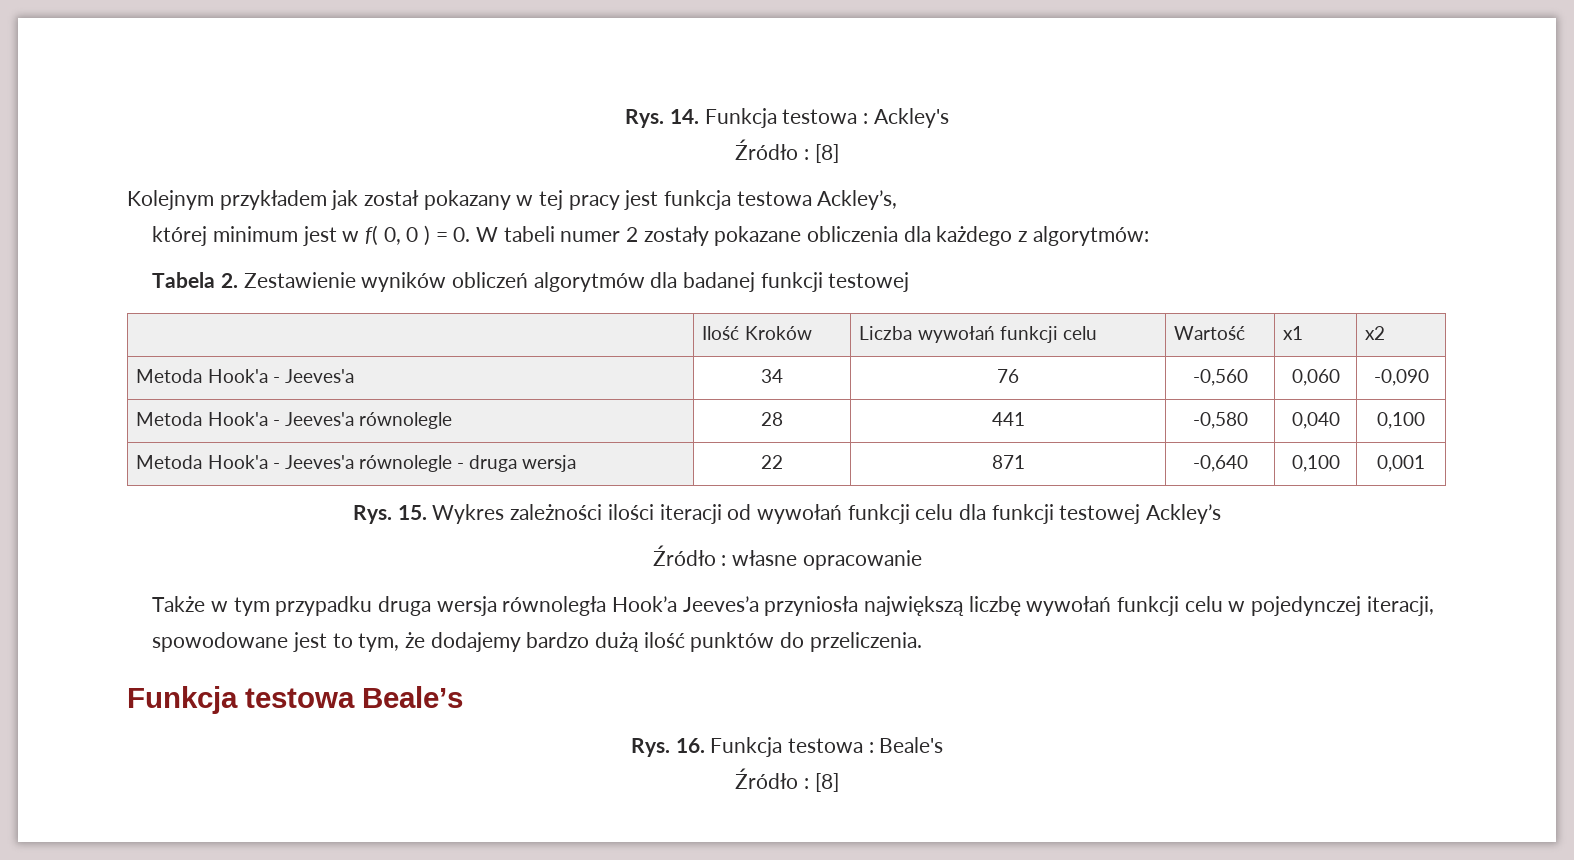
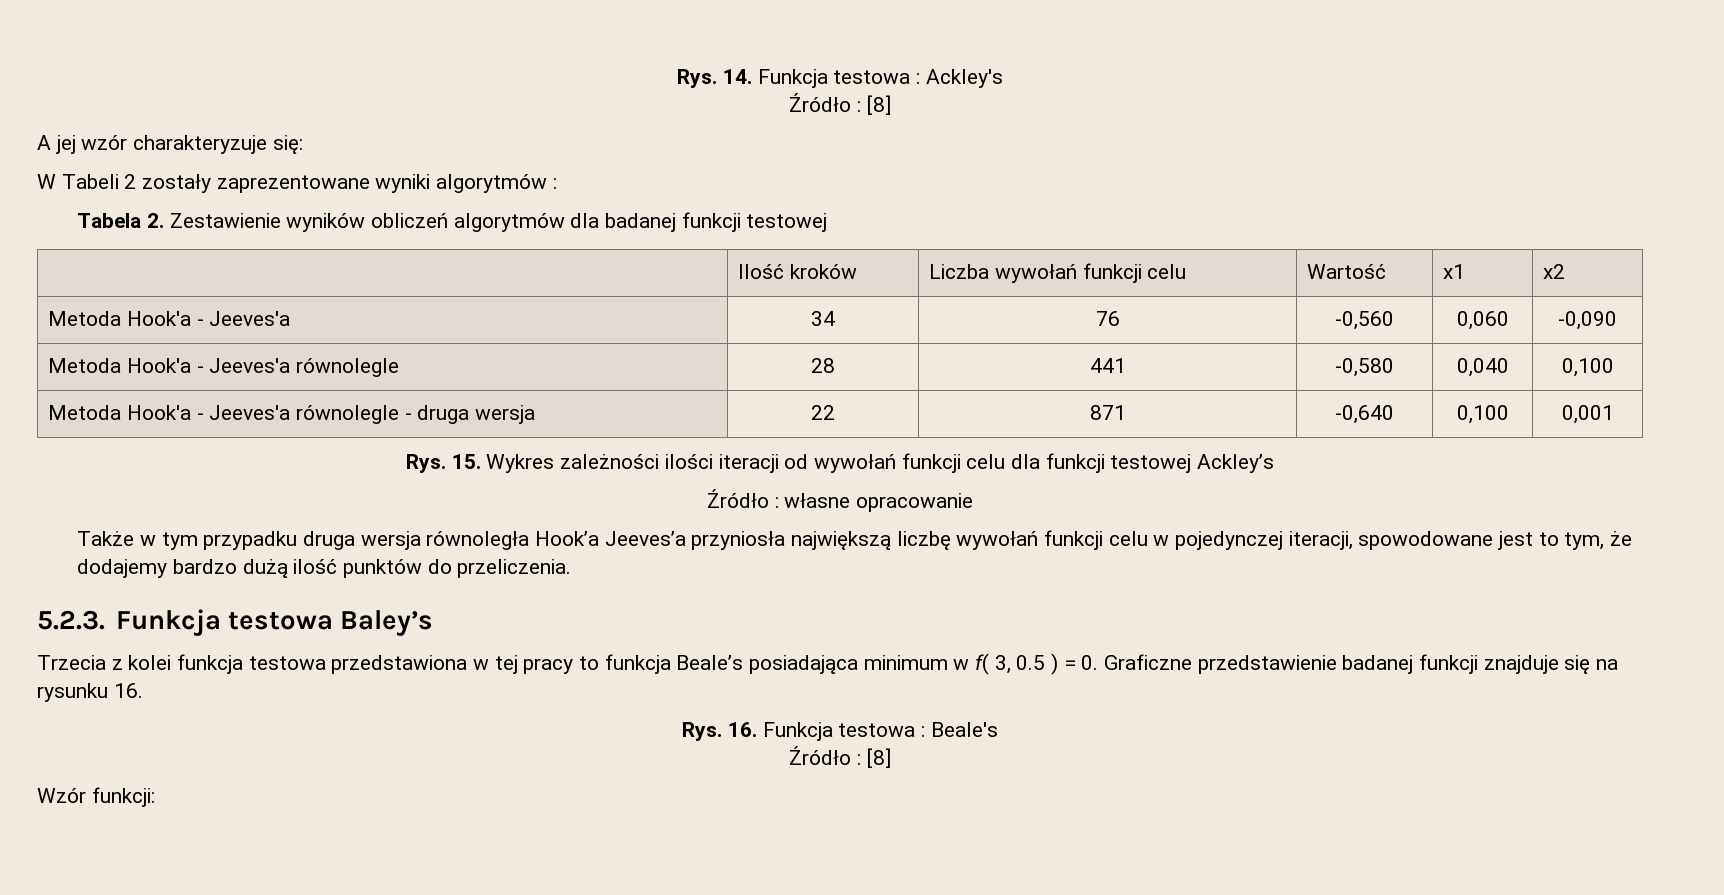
- Kolejnym przykładem jak został pokazany w tej pracy jest funkcja testowa Ackley’s,
- której minimum jest w f( 0, 0 ) = 0. W tabeli numer 2 zostały pokazane obliczenia dla każdego z algorytmów:
+ A jej wzór charakteryzuje się:
+ W Tabeli 2 zostały zaprezentowane wyniki algorytmów :
- | Ilość Kroków | Liczba wywołań funkcji celu | Wartość | x1 | x2
+ | Ilość kroków | Liczba wywołań funkcji celu | Wartość | x1 | x2
- Funkcja testowa Beale’s
+ 5.2.3. Funkcja testowa Baley’s
+ Trzecia z kolei funkcja testowa przedstawiona w tej pracy to funkcja Beale’s posiadająca minimum w f( 3, 0.5 ) = 0. Graficzne przedstawienie badanej funkcji znajduje się na rysunku 16.
+ Wzór funkcji:

